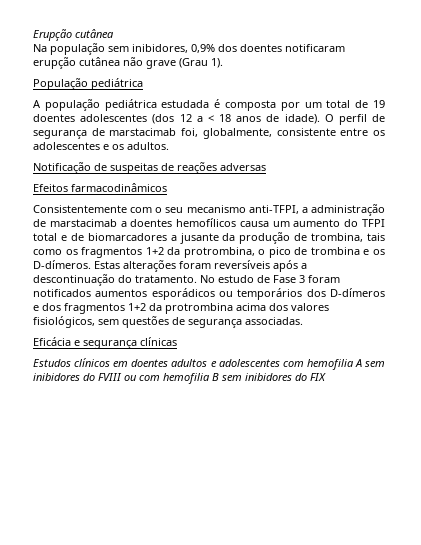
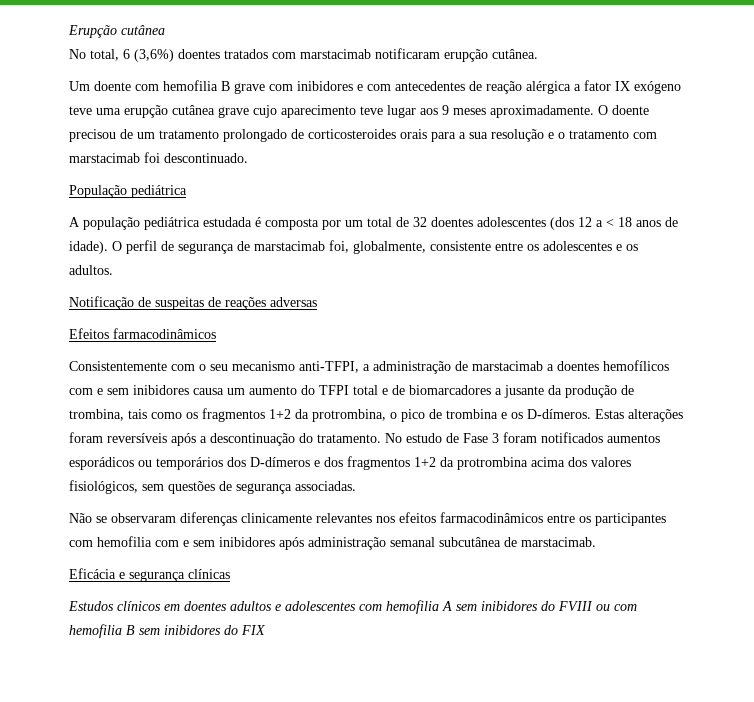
- Na população sem inibidores, 0,9% dos doentes notificaram erupção cutânea não grave (Grau 1).
+ No total, 6 (3,6%) doentes tratados com marstacimab notificaram erupção cutânea.
+ Um doente com hemofilia B grave com inibidores e com antecedentes de reação alérgica a fator IX exógeno teve uma erupção cutânea grave cujo aparecimento teve lugar aos 9 meses aproximadamente. O doente precisou de um tratamento prolongado de corticosteroides orais para a sua resolução e o tratamento com marstacimab foi descontinuado.
- A população pediátrica estudada é composta por um total de 19 doentes adolescentes (dos 12 a < 18 anos de idade).
+ A população pediátrica estudada é composta por um total de 32 doentes adolescentes (dos 12 a < 18 anos de idade).
- Consistentemente com o seu mecanismo anti-TFPI, a administração de marstacimab a doentes hemofílicos causa um aumento do TFPI total e de biomarcadores a jusante da produção de trombina, tais como os fragmentos 1+2 da protrombina, o pico de trombina e os D-dímeros.
+ Consistentemente com o seu mecanismo anti-TFPI, a administração de marstacimab a doentes hemofílicos com e sem inibidores causa um aumento do TFPI total e de biomarcadores a jusante da produção de trombina, tais como os fragmentos 1+2 da protrombina, o pico de trombina e os D-dímeros.
+ Não se observaram diferenças clinicamente relevantes nos efeitos farmacodinâmicos entre os participantes com hemofilia com e sem inibidores após administração semanal subcutânea de marstacimab.

